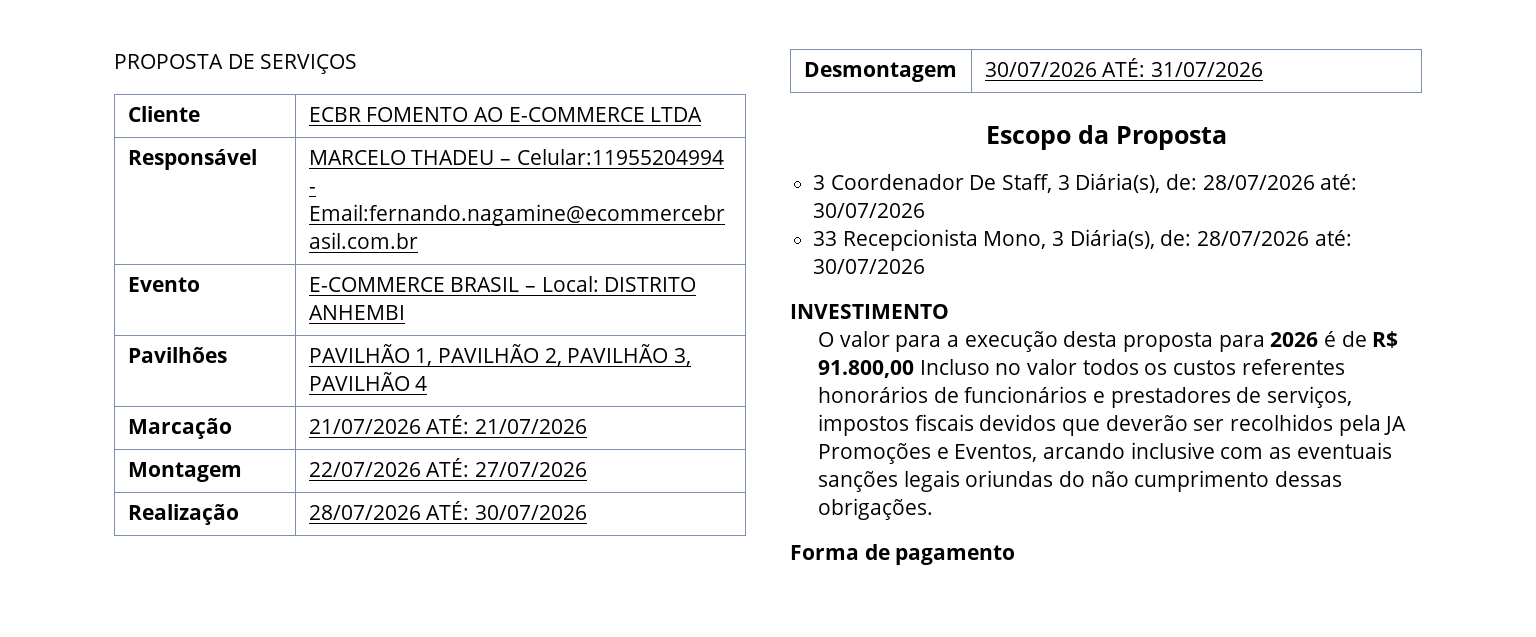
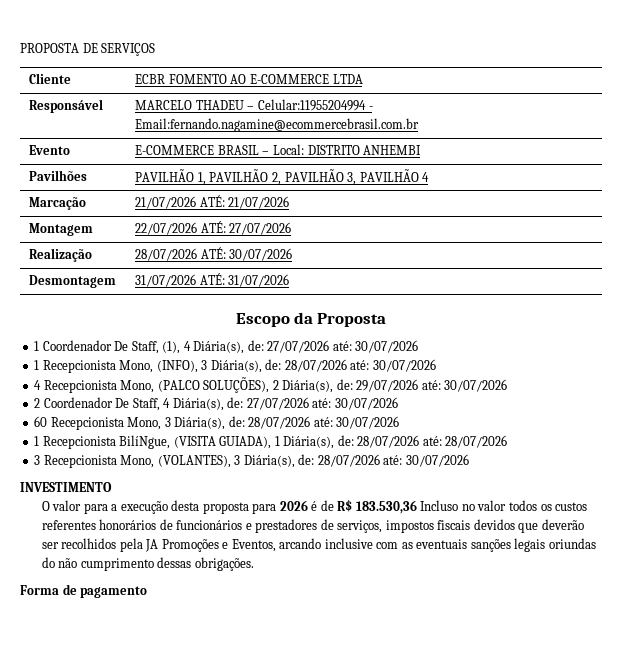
- Desmontagem | 30/07/2026 ATÉ: 31/07/2026
+ Desmontagem | 31/07/2026 ATÉ: 31/07/2026
- 3 Coordenador De Staff, 3 Diária(s), de: 28/07/2026 até: 30/07/2026
- 33 Recepcionista Mono, 3 Diária(s), de: 28/07/2026 até: 30/07/2026
+ 1 Coordenador De Staff, (1), 4 Diária(s), de: 27/07/2026 até: 30/07/2026
+ 1 Recepcionista Mono, (INFO), 3 Diária(s), de: 28/07/2026 até: 30/07/2026
+ 4 Recepcionista Mono, (PALCO SOLUÇÕES), 2 Diária(s), de: 29/07/2026 até: 30/07/2026
+ 2 Coordenador De Staff, 4 Diária(s), de: 27/07/2026 até: 30/07/2026
+ 60 Recepcionista Mono, 3 Diária(s), de: 28/07/2026 até: 30/07/2026
+ 1 Recepcionista BilíNgue, (VISITA GUIADA), 1 Diária(s), de: 28/07/2026 até: 28/07/2026
+ 3 Recepcionista Mono, (VOLANTES), 3 Diária(s), de: 28/07/2026 até: 30/07/2026
- O valor para a execução desta proposta para 2026 é de R$ 91.800,00 Incluso no valor todos os custos referentes honorários de funcionários e prestadores de serviços, impostos fiscais devidos que deverão ser recolhidos pela JA Promoções e Eventos, arcando inclusive com as eventuais sanções legais oriundas do não cumprimento dessas obrigações.
+ O valor para a execução desta proposta para 2026 é de R$ 183.530,36 Incluso no valor todos os custos referentes honorários de funcionários e prestadores de serviços, impostos fiscais devidos que deverão ser recolhidos pela JA Promoções e Eventos, arcando inclusive com as eventuais sanções legais oriundas do não cumprimento dessas obrigações.

